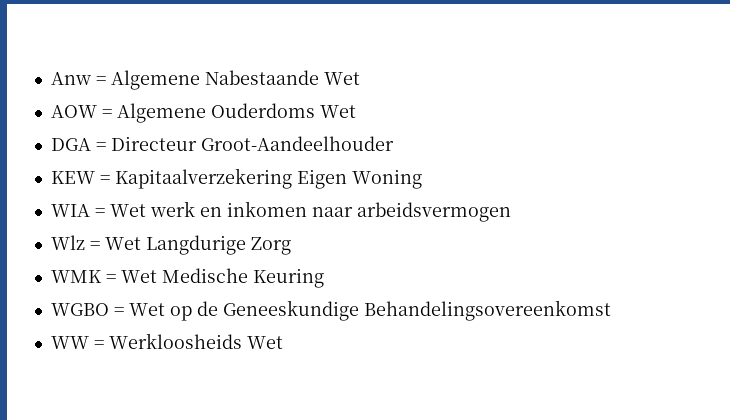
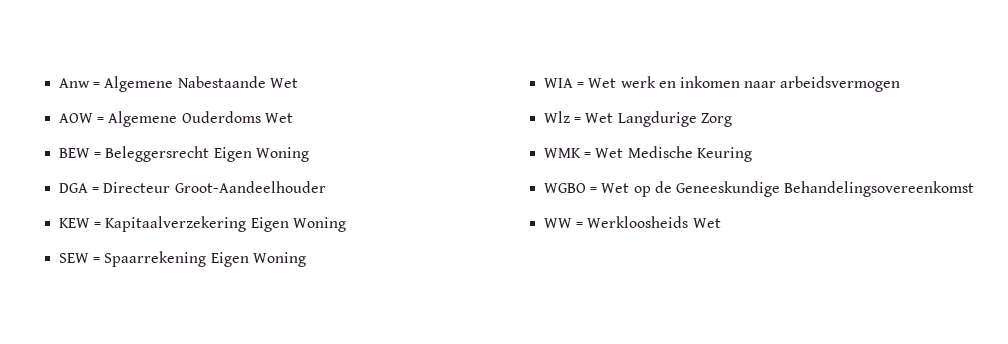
+ BEW = Beleggersrecht Eigen Woning
+ SEW = Spaarrekening Eigen Woning

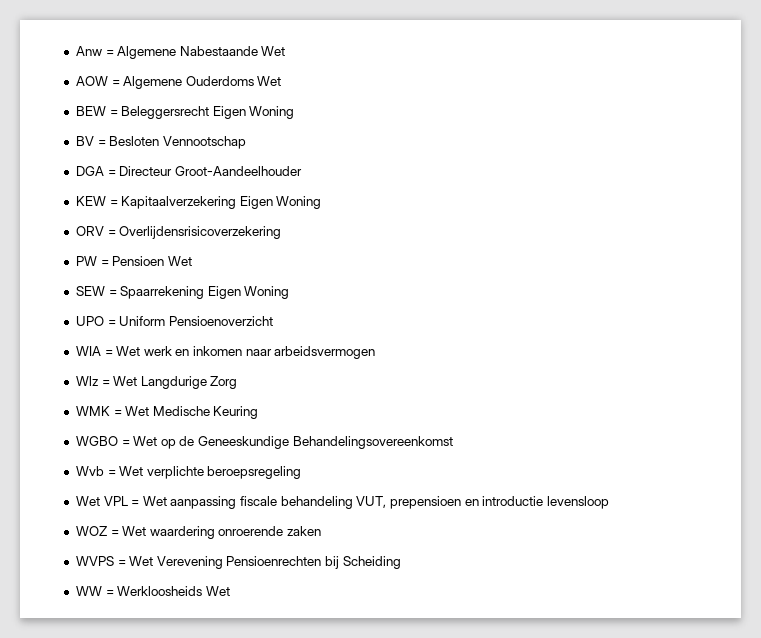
+ BV = Besloten Vennootschap
+ ORV = Overlijdensrisicoverzekering
+ PW = Pensioen Wet
+ UPO = Uniform Pensioenoverzicht
+ Wvb = Wet verplichte beroepsregeling
+ Wet VPL = Wet aanpassing fiscale behandeling VUT, prepensioen en introductie levensloop
+ WOZ = Wet waardering onroerende zaken
+ WVPS = Wet Verevening Pensioenrechten bij Scheiding

